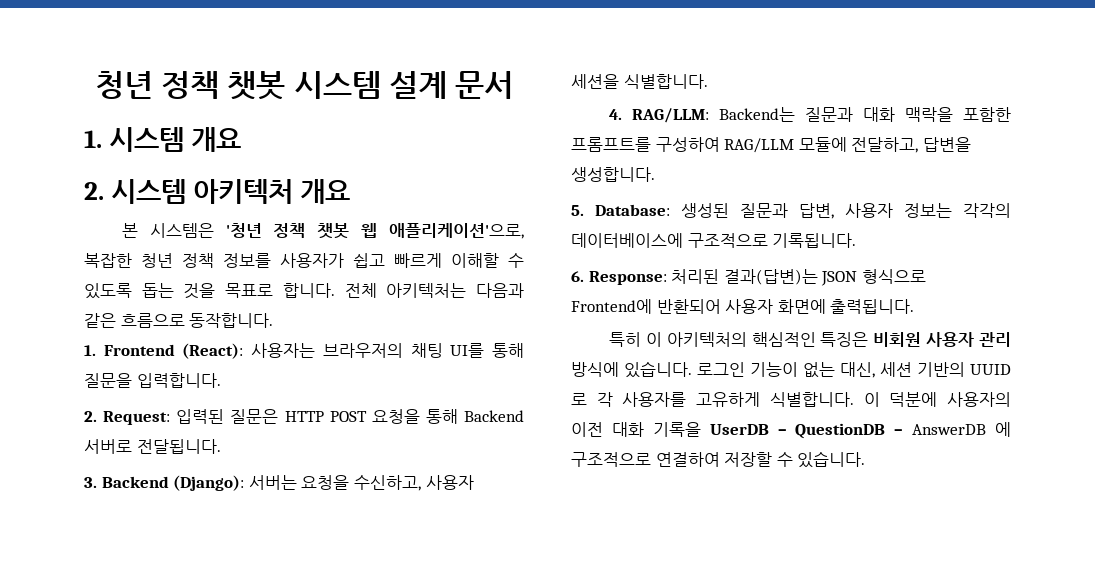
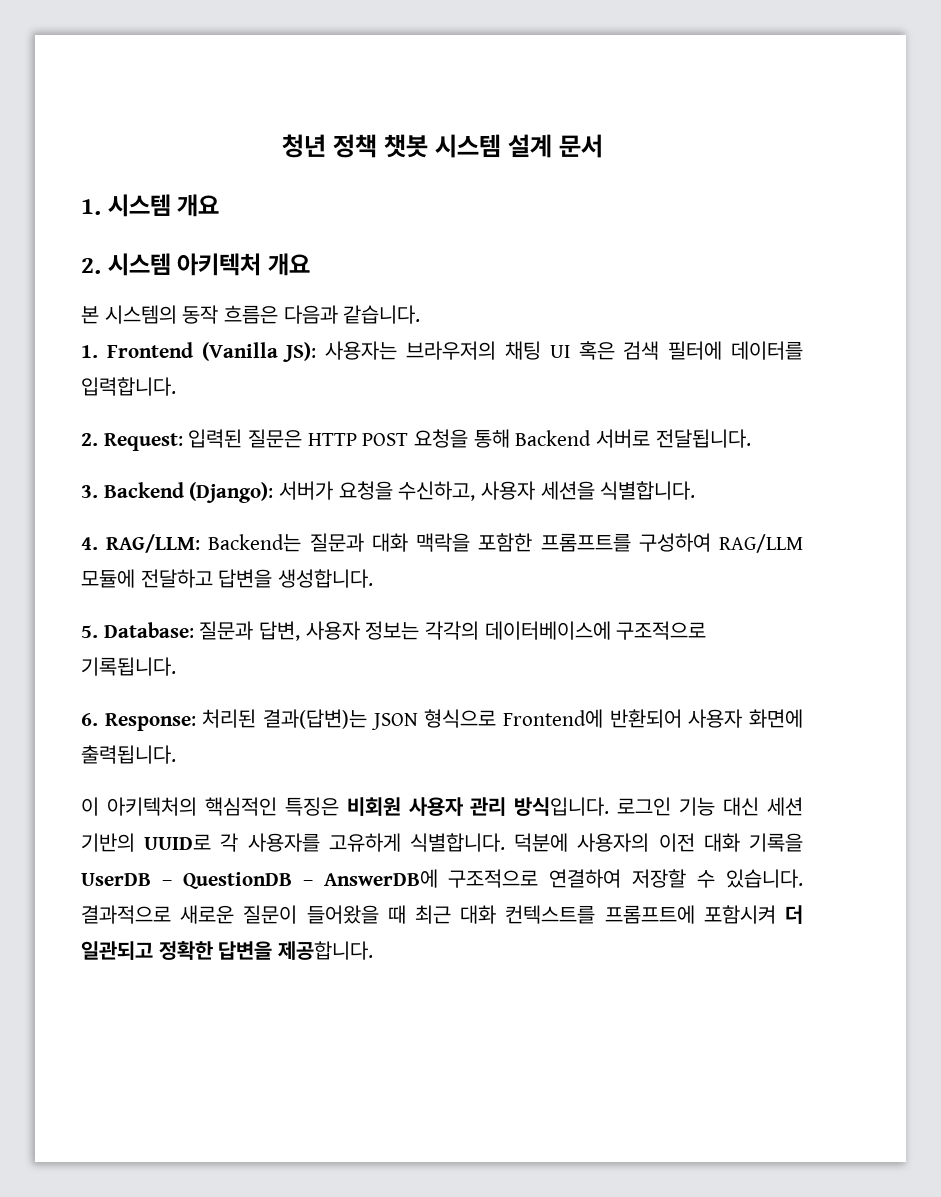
- 본 시스템은 '청년 정책 챗봇 웹 애플리케이션'으로, 복잡한 청년 정책 정보를 사용자가 쉽고 빠르게 이해할 수 있도록 돕는 것을 목표로 합니다. 전체 아키텍처는 다음과 같은 흐름으로 동작합니다.
+ 본 시스템의 동작 흐름은 다음과 같습니다.
- 1. Frontend (React): 사용자는 브라우저의 채팅 UI를 통해 질문을 입력합니다.
+ 1. Frontend (Vanilla JS): 사용자는 브라우저의 채팅 UI 혹은 검색 필터에 데이터를 입력합니다.
- 3. Backend (Django): 서버는 요청을 수신하고, 사용자 세션을 식별합니다.
+ 3. Backend (Django): 서버가 요청을 수신하고, 사용자 세션을 식별합니다.
- 4. RAG/LLM: Backend는 질문과 대화 맥락을 포함한 프롬프트를 구성하여 RAG/LLM 모듈에 전달하고, 답변을 생성합니다.
+ 4. RAG/LLM: Backend는 질문과 대화 맥락을 포함한 프롬프트를 구성하여 RAG/LLM 모듈에 전달하고 답변을 생성합니다.
- 5. Database: 생성된 질문과 답변, 사용자 정보는 각각의 데이터베이스에 구조적으로 기록됩니다.
+ 5. Database: 질문과 답변, 사용자 정보는 각각의 데이터베이스에 구조적으로 기록됩니다.
- 특히 이 아키텍처의 핵심적인 특징은 비회원 사용자 관리 방식에 있습니다. 로그인 기능이 없는 대신, 세션 기반의 UUID 로 각 사용자를 고유하게 식별합니다.
+ 이 아키텍처의 핵심적인 특징은 비회원 사용자 관리 방식입니다. 로그인 기능 대신 세션 기반의 UUID로 각 사용자를 고유하게 식별합니다.
- 이 덕분에 사용자의 이전 대화 기록을 UserDB – QuestionDB – AnswerDB 에 구조적으로 연결하여 저장할 수 있습니다.
+ 덕분에 사용자의 이전 대화 기록을 UserDB – QuestionDB – AnswerDB에 구조적으로 연결하여 저장할 수 있습니다.
+ 결과적으로 새로운 질문이 들어왔을 때 최근 대화 컨텍스트를 프롬프트에 포함시켜 더 일관되고 정확한 답변을 제공합니다.

